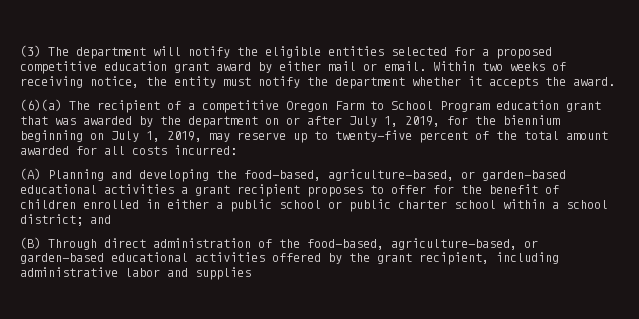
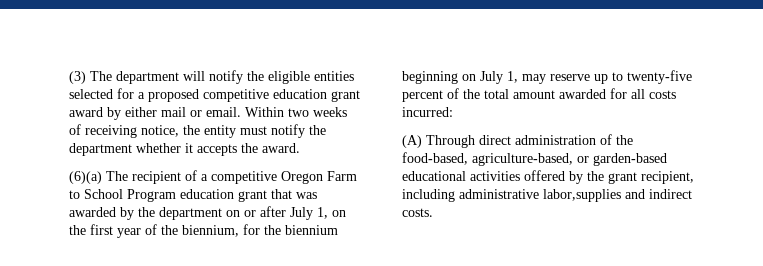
- (6)(a) The recipient of a competitive Oregon Farm to School Program education grant that was awarded by the department on or after July 1, 2019, for the biennium beginning on July 1, 2019, may reserve up to twenty-five percent of the total amount awarded for all costs incurred:
+ (6)(a) The recipient of a competitive Oregon Farm to School Program education grant that was awarded by the department on or after July 1, on the first year of the biennium, for the biennium beginning on July 1, may reserve up to twenty-five percent of the total amount awarded for all costs incurred:
- (A) Planning and developing the food-based, agriculture-based, or garden-based educational activities a grant recipient proposes to offer for the benefit of children enrolled in either a public school or public charter school within a school district; and
- (B) Through direct administration of the food-based, agriculture-based, or garden-based educational activities offered by the grant recipient, including administrative labor and supplies
+ (A) Through direct administration of the food-based, agriculture-based, or garden-based educational activities offered by the grant recipient, including administrative labor,supplies and indirect costs.

